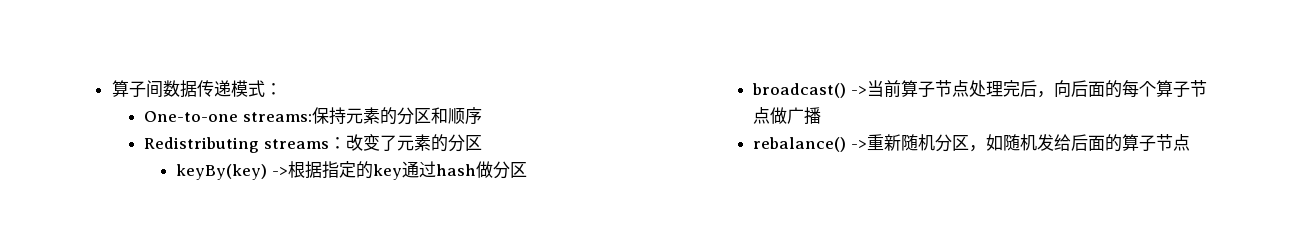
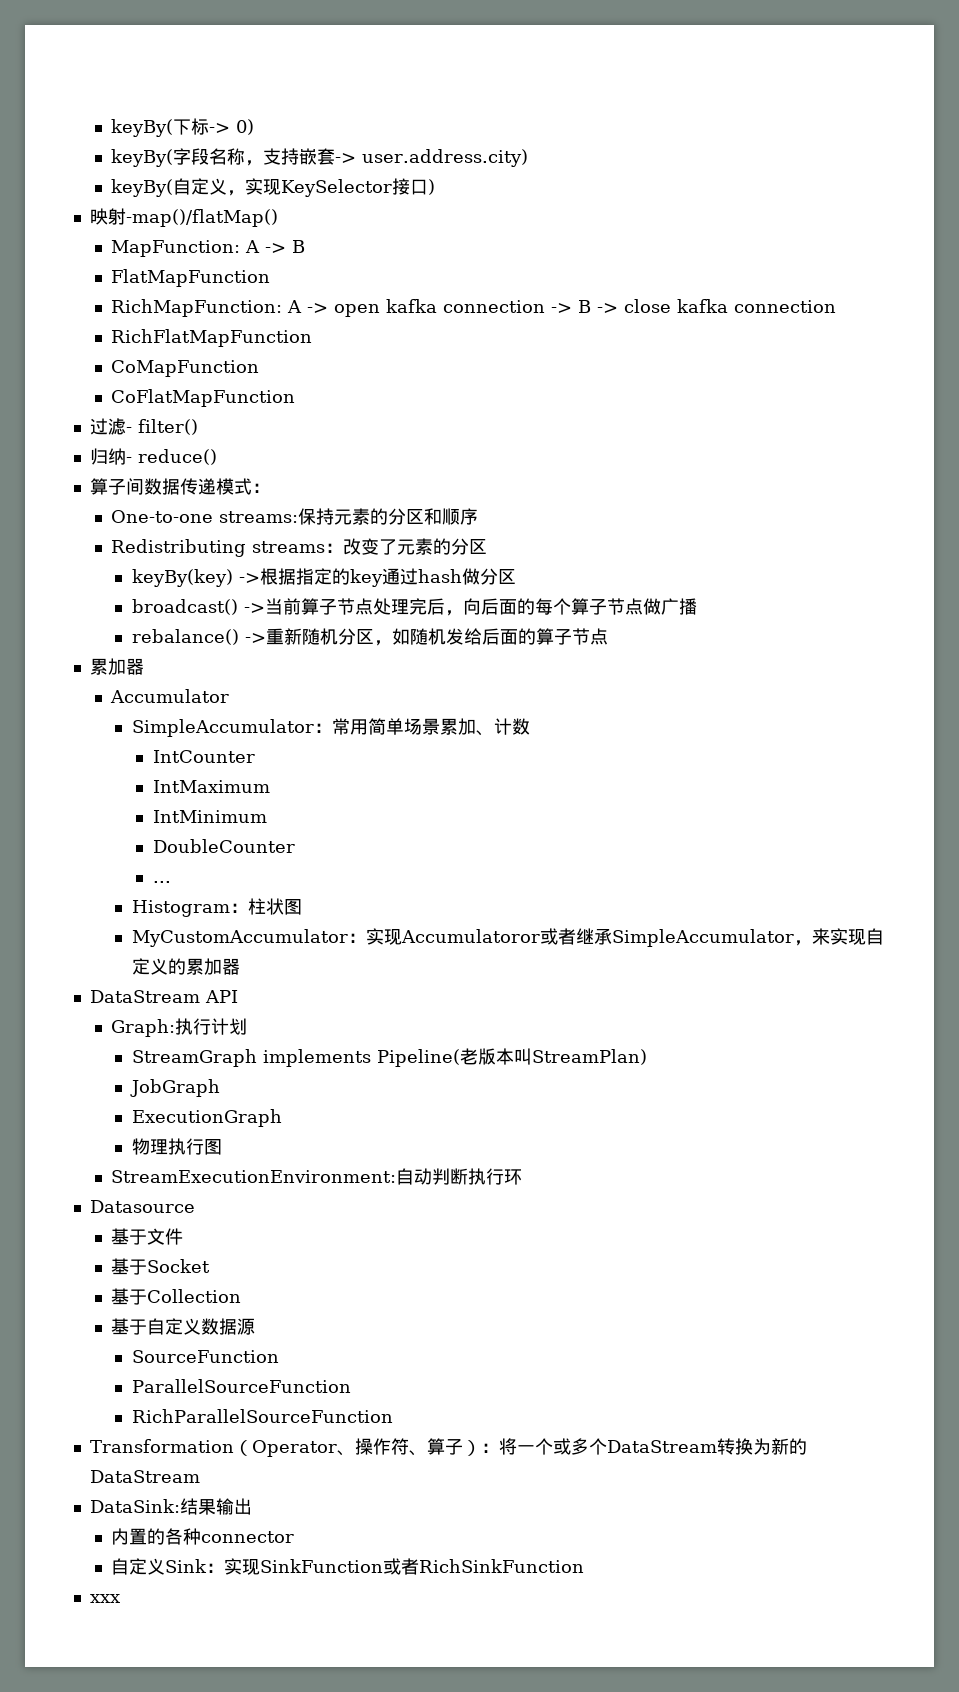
+ keyBy(下标-> 0)
+ keyBy(字段名称，支持嵌套-> user.address.city)
+ keyBy(自定义，实现KeySelector接口)
+ 映射-map()/flatMap()
+ MapFunction: A -> B
+ FlatMapFunction
+ RichMapFunction: A -> open kafka connection -> B -> close kafka connection
+ RichFlatMapFunction
+ CoMapFunction
+ CoFlatMapFunction
+ 过滤- filter()
+ 归纳- reduce()
  rebalance() ->重新随机分区，如随机发给后面的算子节点
+ 累加器
+ Accumulator
+ SimpleAccumulator：常用简单场景累加、计数
+ IntCounter
+ IntMaximum
+ IntMinimum
+ DoubleCounter
+ ...
+ Histogram：柱状图
+ MyCustomAccumulator：实现Accumulatoror或者继承SimpleAccumulator，来实现自定义的累加器
+ DataStream API
+ Graph:执行计划
+ StreamGraph implements Pipeline(老版本叫StreamPlan)
+ JobGraph
+ ExecutionGraph
+ 物理执行图
+ StreamExecutionEnvironment:自动判断执行环
+ Datasource
+ 基于文件
+ 基于Socket
+ 基于Collection
+ 基于自定义数据源
+ SourceFunction
+ ParallelSourceFunction
+ RichParallelSourceFunction
+ Transformation（Operator、操作符、算子）：将一个或多个DataStream转换为新的DataStream
+ DataSink:结果输出
+ 内置的各种connector
+ 自定义Sink：实现SinkFunction或者RichSinkFunction
+ xxx

